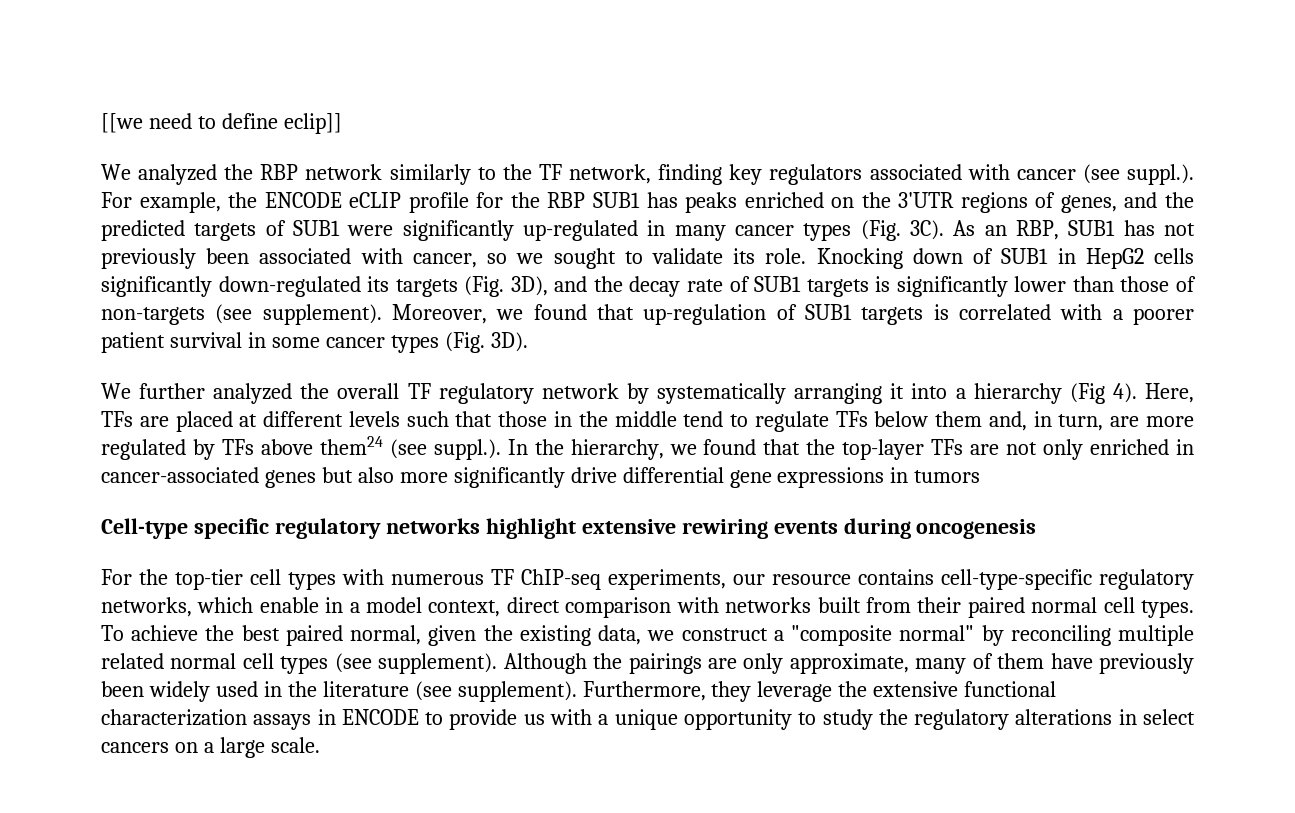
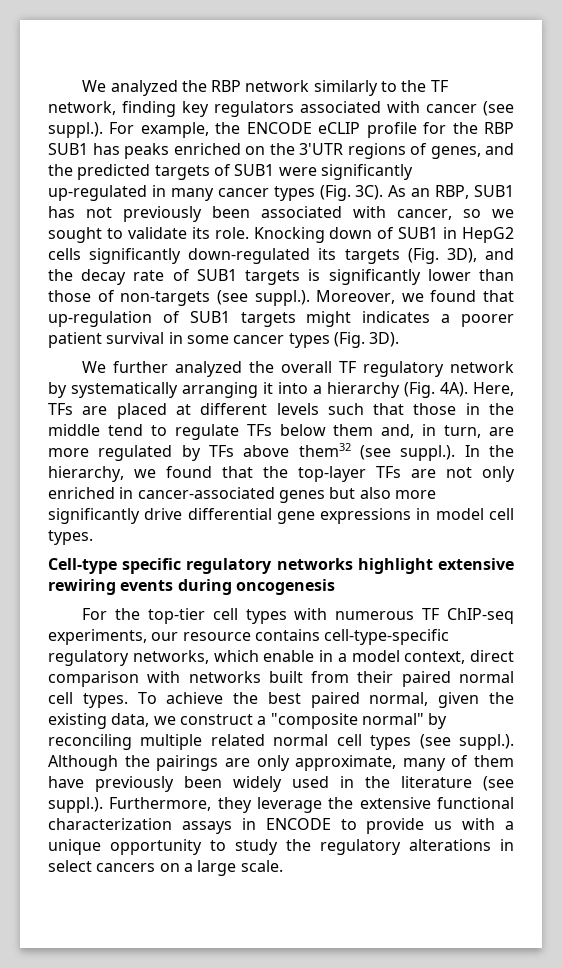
- [[we need to define eclip]]
- Knocking down of SUB1 in HepG2 cells significantly down-regulated its targets (Fig. 3D), and the decay rate of SUB1 targets is significantly lower than those of non-targets (see supplement). Moreover, we found that up-regulation of SUB1 targets is correlated with a poorer patient survival in some cancer types (Fig. 3D).
+ Knocking down of SUB1 in HepG2 cells significantly down-regulated its targets (Fig. 3D), and the decay rate of SUB1 targets is significantly lower than those of non-targets (see suppl.). Moreover, we found that up-regulation of SUB1 targets might indicates a poorer patient survival in some cancer types (Fig. 3D).
- We further analyzed the overall TF regulatory network by systematically arranging it into a hierarchy (Fig 4).
+ We further analyzed the overall TF regulatory network by systematically arranging it into a hierarchy (Fig. 4A).
- Here, TFs are placed at different levels such that those in the middle tend to regulate TFs below them and, in turn, are more regulated by TFs above them24 (see suppl.). In the hierarchy, we found that the top-layer TFs are not only enriched in cancer-associated genes but also more significantly drive differential gene expressions in tumors
+ Here, TFs are placed at different levels such that those in the middle tend to regulate TFs below them and, in turn, are more regulated by TFs above them32 (see suppl.). In the hierarchy, we found that the top-layer TFs are not only enriched in cancer-associated genes but also more significantly drive differential gene expressions in model cell types.
- To achieve the best paired normal, given the existing data, we construct a "composite normal" by reconciling multiple related normal cell types (see supplement). Although the pairings are only approximate, many of them have previously been widely used in the literature (see supplement). Furthermore, they leverage the extensive functional characterization assays in ENCODE to provide us with a unique opportunity to study the regulatory alterations in select cancers on a large scale.
+ To achieve the best paired normal, given the existing data, we construct a "composite normal" by reconciling multiple related normal cell types (see suppl.). Although the pairings are only approximate, many of them have previously been widely used in the literature (see suppl.). Furthermore, they leverage the extensive functional characterization assays in ENCODE to provide us with a unique opportunity to study the regulatory alterations in select cancers on a large scale.

